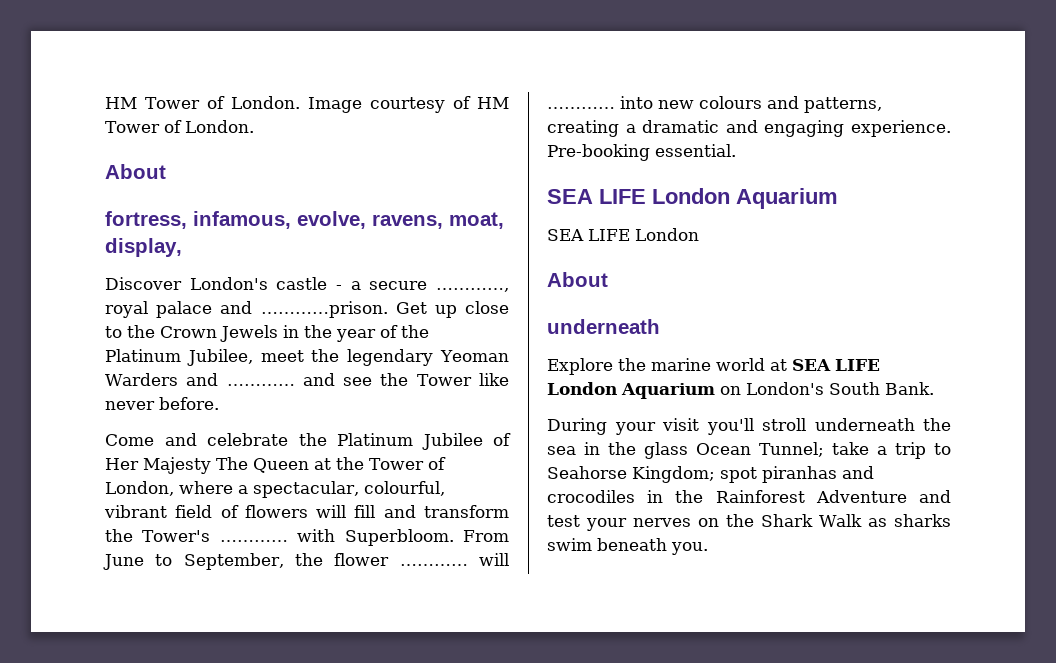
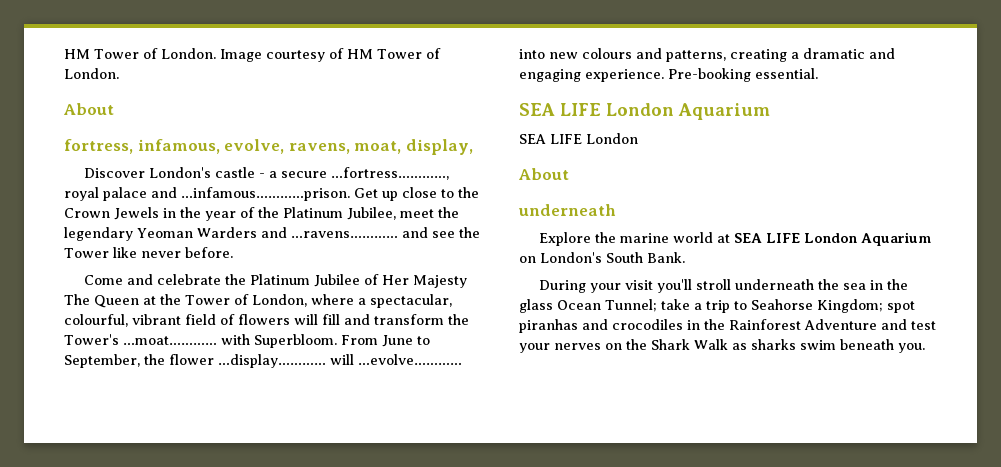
- Discover London's castle - a secure …………, royal palace and …………prison.
+ Discover London's castle - a secure …fortress…………, royal palace and …infamous…………prison.
- Get up close to the Crown Jewels in the year of the Platinum Jubilee, meet the legendary Yeoman Warders and ………… and see the Tower like never before.
+ Get up close to the Crown Jewels in the year of the Platinum Jubilee, meet the legendary Yeoman Warders and …ravens………… and see the Tower like never before.
- Come and celebrate the Platinum Jubilee of Her Majesty The Queen at the Tower of London, where a spectacular, colourful, vibrant field of flowers will fill and transform the Tower's ………… with Superbloom.
+ Come and celebrate the Platinum Jubilee of Her Majesty The Queen at the Tower of London, where a spectacular, colourful, vibrant field of flowers will fill and transform the Tower's …moat………… with Superbloom.
- From June to September, the flower ………… will ………… into new colours and patterns, creating a dramatic and engaging experience.
+ From June to September, the flower …display………… will …evolve………… into new colours and patterns, creating a dramatic and engaging experience.

